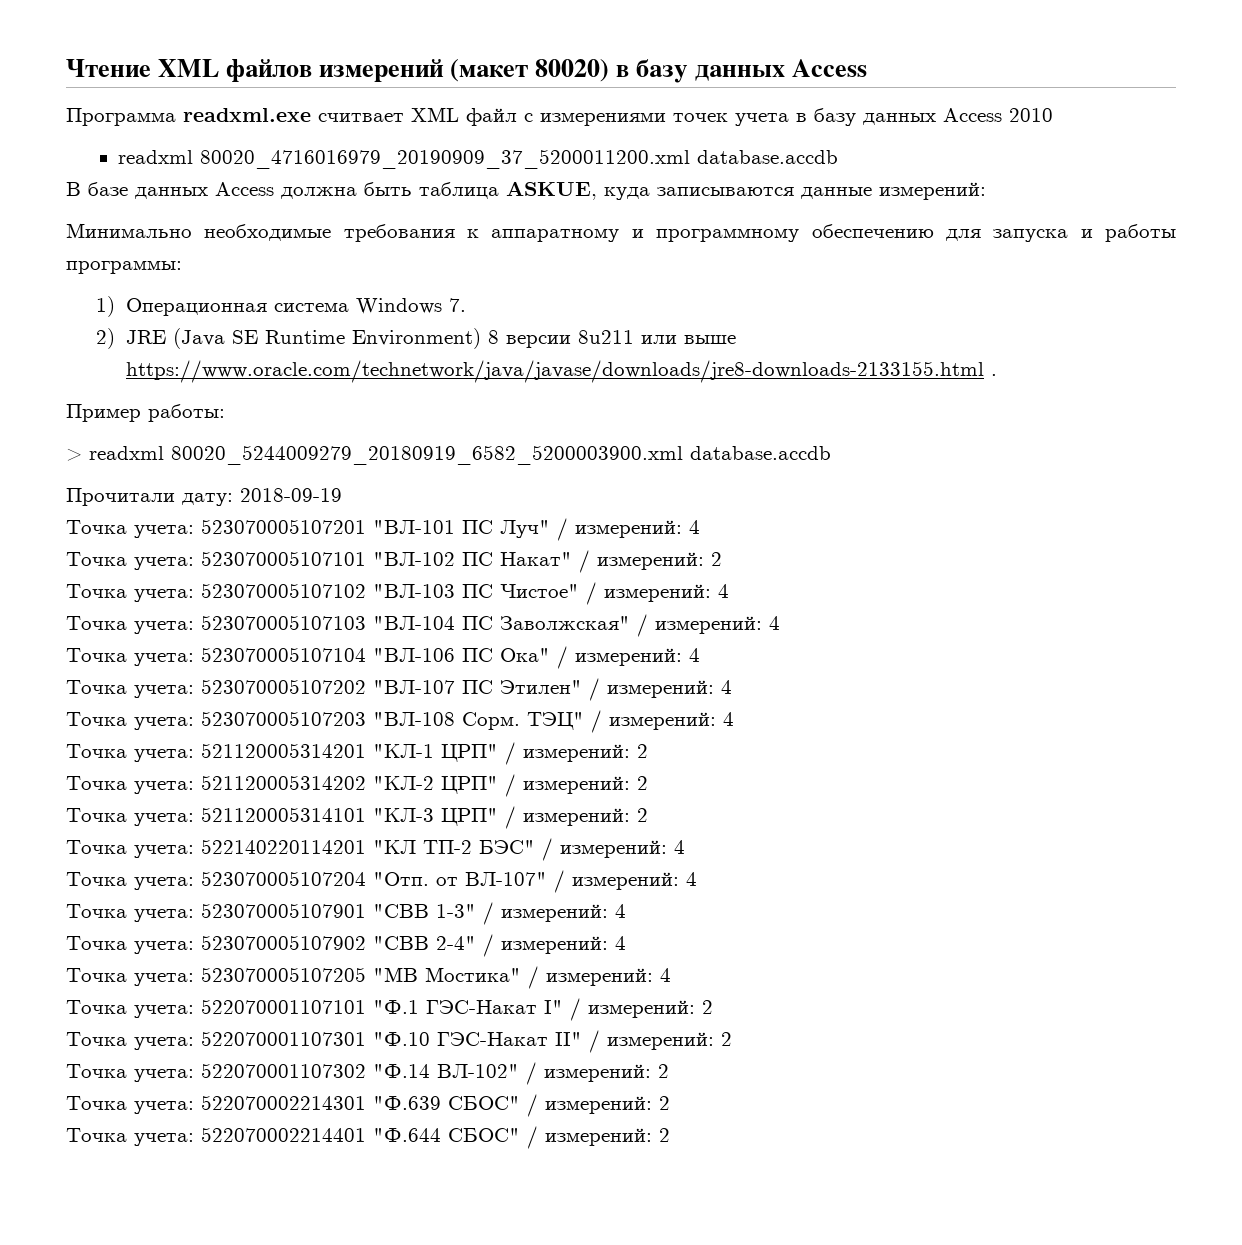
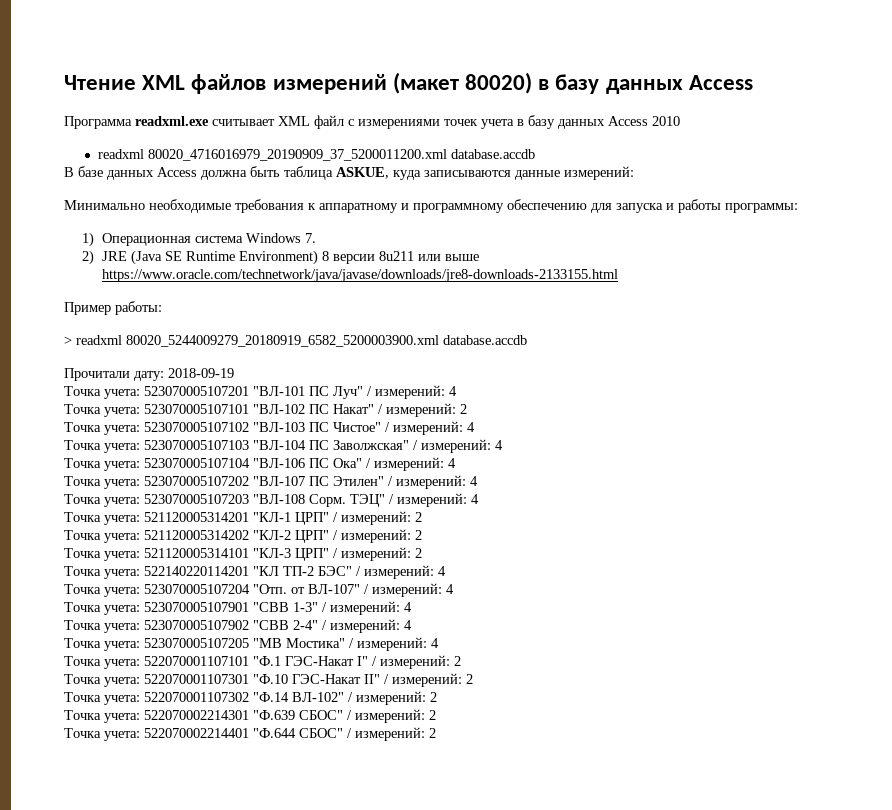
- Программа readxml.exe считвает XML файл с измерениями точек учета в базу данных Access 2010
+ Программа readxml.exe считывает XML файл с измерениями точек учета в базу данных Access 2010
- 2) JRE (Java SE Runtime Environment) 8 версии 8u211 или выше https://www.oracle.com/technetwork/java/javase/downloads/jre8-downloads-2133155.html .
+ 2) JRE (Java SE Runtime Environment) 8 версии 8u211 или выше https://www.oracle.com/technetwork/java/javase/downloads/jre8-downloads-2133155.html

